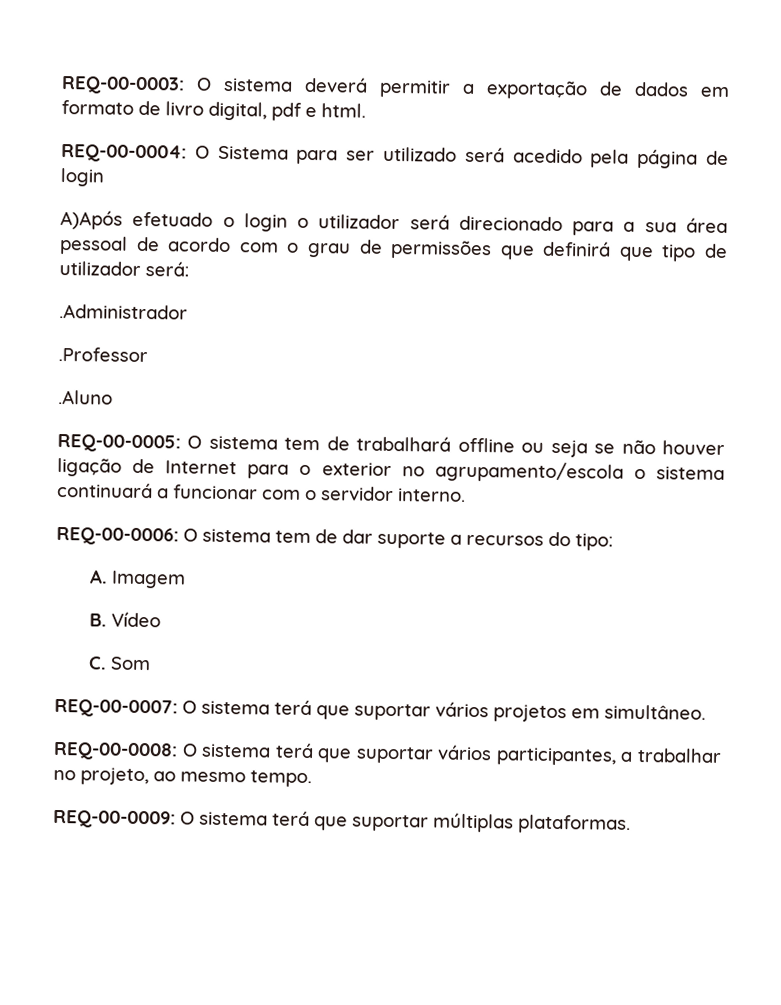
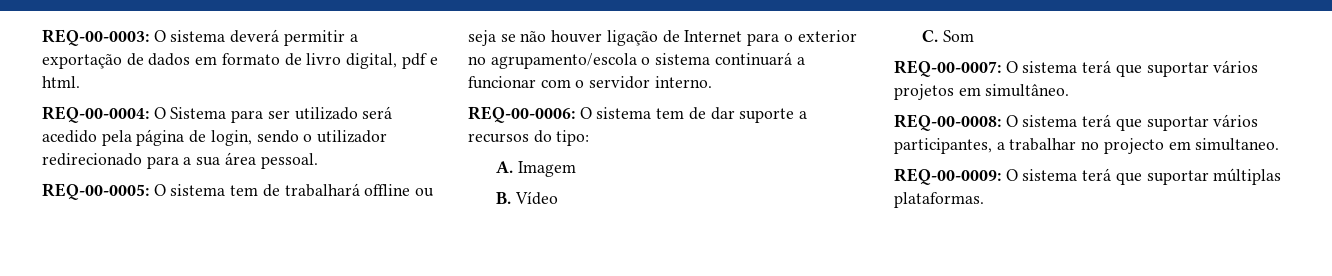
- REQ-00-0004: O Sistema para ser utilizado será acedido pela página de login
- A)Após efetuado o login o utilizador será direcionado para a sua área pessoal de acordo com o grau de permissões que definirá que tipo de utilizador será:
- .Administrador
- .Professor
- .Aluno
+ REQ-00-0004: O Sistema para ser utilizado será acedido pela página de login, sendo o utilizador redirecionado para a sua área pessoal.
- REQ-00-0008: O sistema terá que suportar vários participantes, a trabalhar no projeto, ao mesmo tempo.
+ REQ-00-0008: O sistema terá que suportar vários participantes, a trabalhar no projecto em simultaneo.

